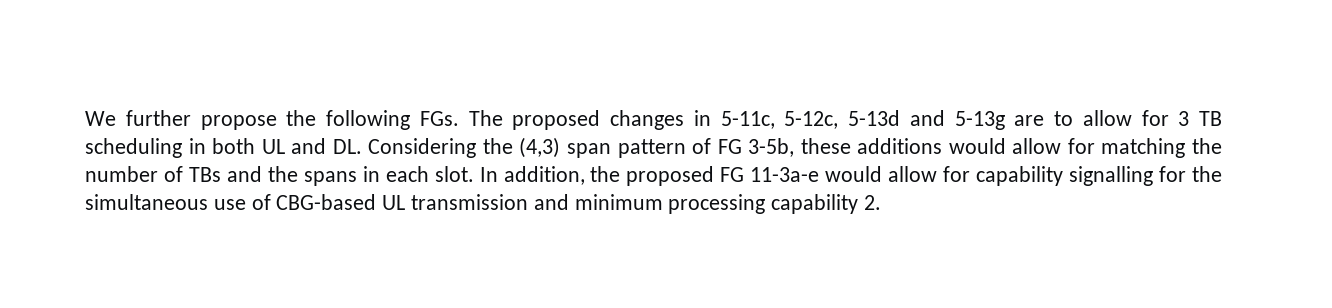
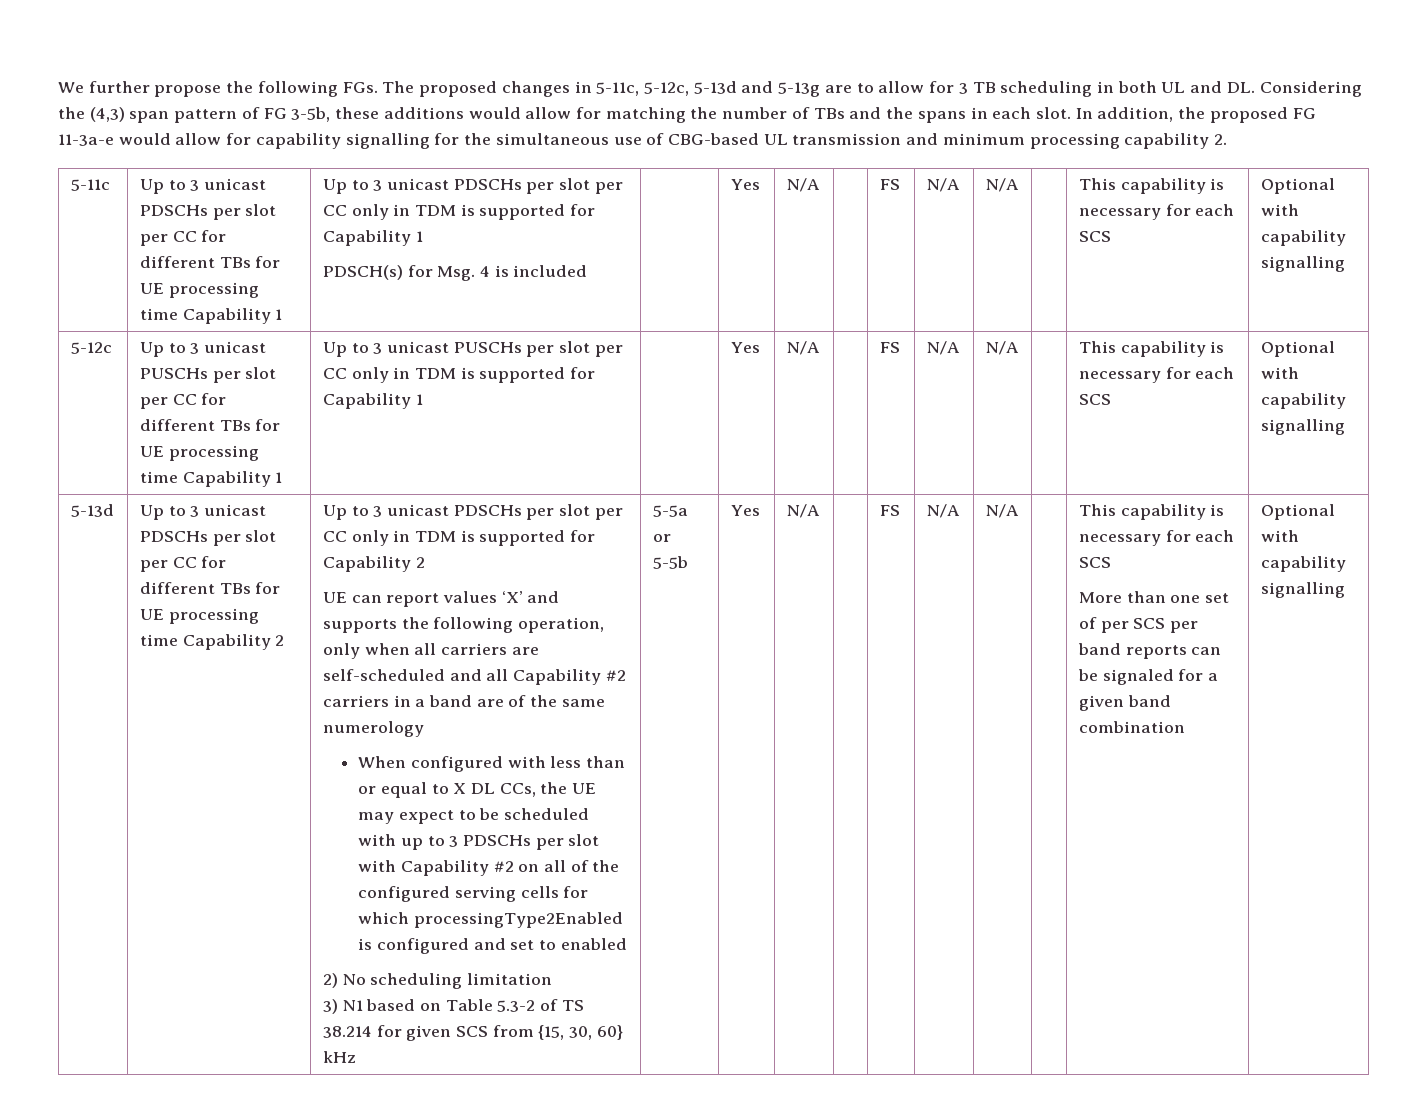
+ 5-11c | Up to 3 unicast PDSCHs per slot per CC for different TBs for UE processing time Capability 1 | Up to 3 unicast PDSCHs per slot per CC only in TDM is supported for Capability 1
+ PDSCH(s) for Msg. 4 is included | | Yes | N/A | | FS | N/A | N/A | | This capability is necessary for each SCS | Optional with capability signalling
+ 5-12c | Up to 3 unicast PUSCHs per slot per CC for different TBs for UE processing time Capability 1 | Up to 3 unicast PUSCHs per slot per CC only in TDM is supported for Capability 1 | | Yes | N/A | | FS | N/A | N/A | | This capability is necessary for each SCS | Optional with capability signalling
+ 5-13d | Up to 3 unicast PDSCHs per slot per CC for different TBs for UE processing time Capability 2 | Up to 3 unicast PDSCHs per slot per CC only in TDM is supported for Capability 2
+ UE can report values ‘X’ and supports the following operation, only when all carriers are self-scheduled and all Capability #2 carriers in a band are of the same numerology
+ When configured with less than or equal to X DL CCs, the UE may expect to be scheduled with up to 3 PDSCHs per slot with Capability #2 on all of the configured serving cells for which processingType2Enabled is configured and set to enabled
+ 2) No scheduling limitation
+ 3) N1 based on Table 5.3-2 of TS 38.214 for given SCS from {15, 30, 60} kHz | 5-5a or 5-5b | Yes | N/A | | FS | N/A | N/A | | This capability is necessary for each SCS
+ More than one set of per SCS per band reports can be signaled for a given band combination | Optional with capability signalling

